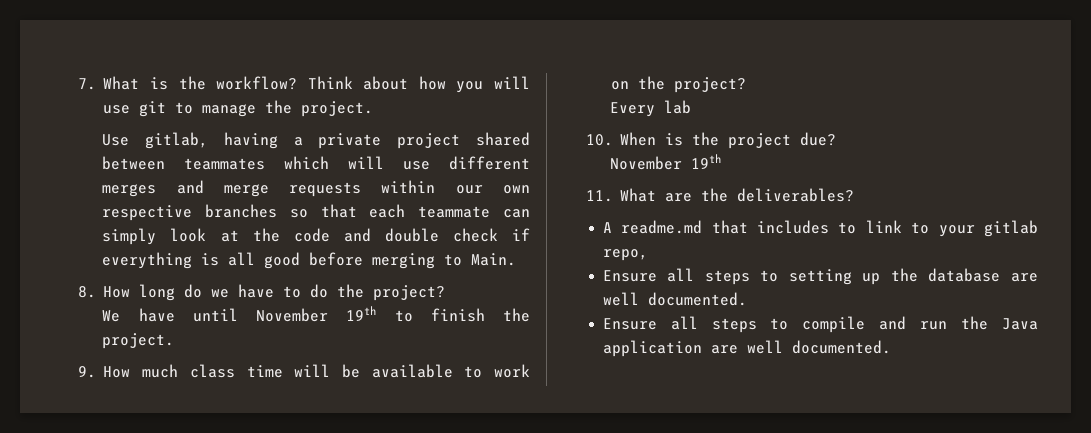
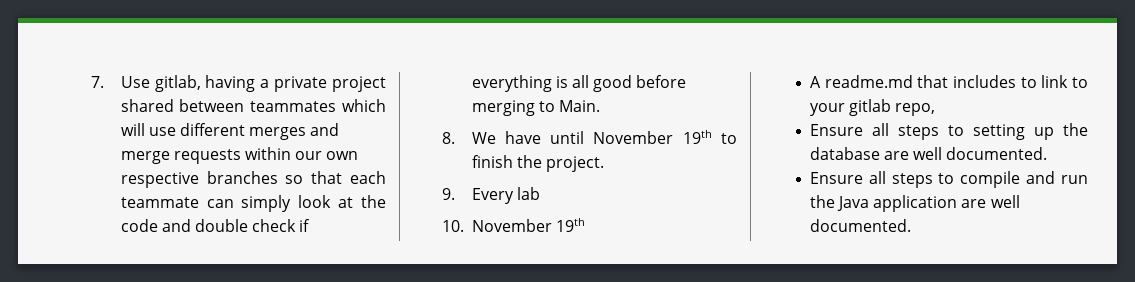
- 7. What is the workflow? Think about how you will use git to manage the project.
- Use gitlab, having a private project shared between teammates which will use different merges and merge requests within our own respective branches so that each teammate can simply look at the code and double check if everything is all good before merging to Main.
+ 7. Use gitlab, having a private project shared between teammates which will use different merges and merge requests within our own respective branches so that each teammate can simply look at the code and double check if everything is all good before merging to Main.
- 8. How long do we have to do the project?
- We have until November 19th to finish the project.
+ 8. We have until November 19th to finish the project.
- 9. How much class time will be available to work on the project?
- Every lab
- 10. When is the project due?
- November 19th
- 11. What are the deliverables?
+ 9. Every lab
+ 10. November 19th

